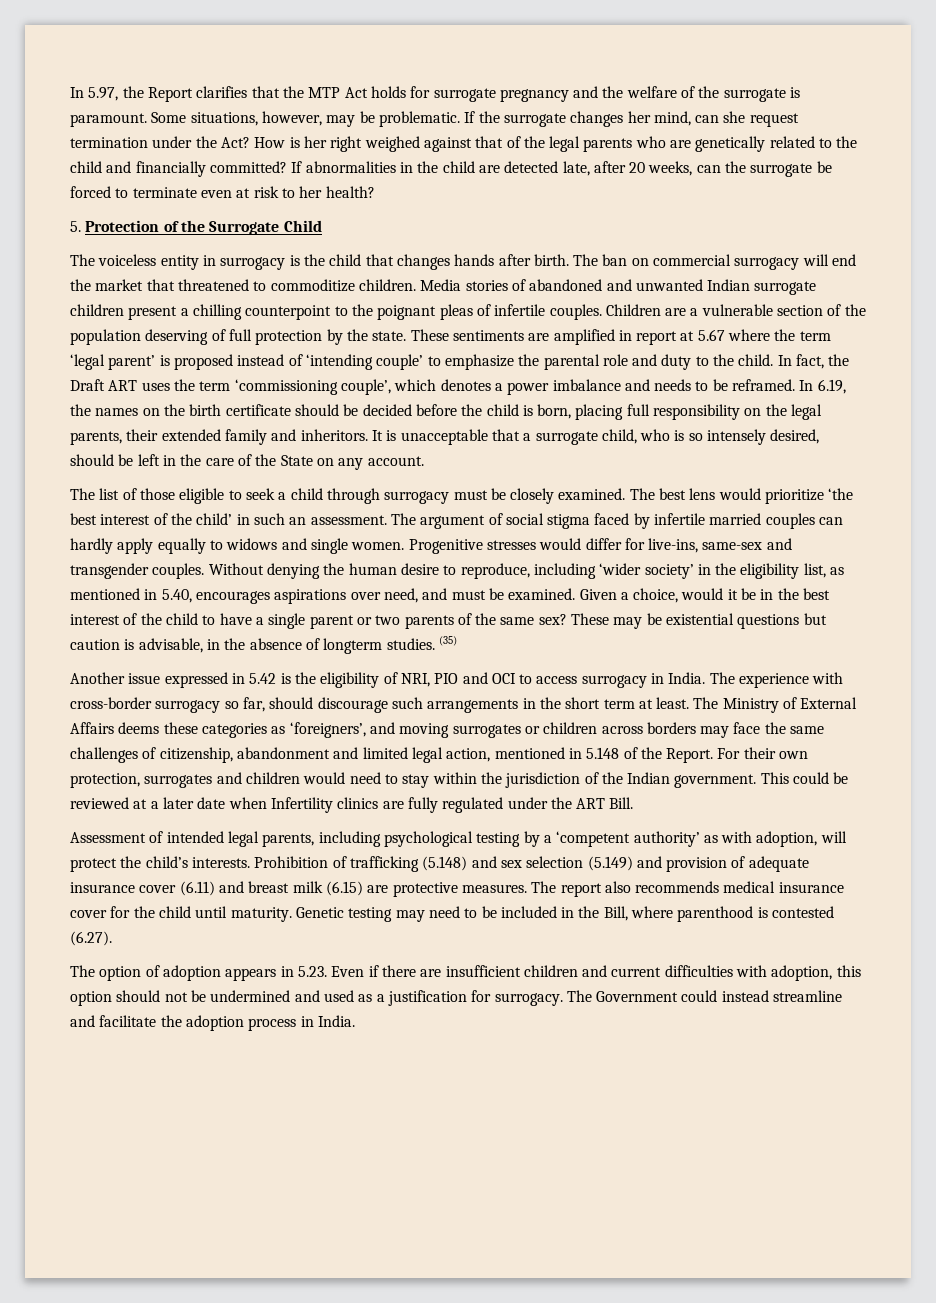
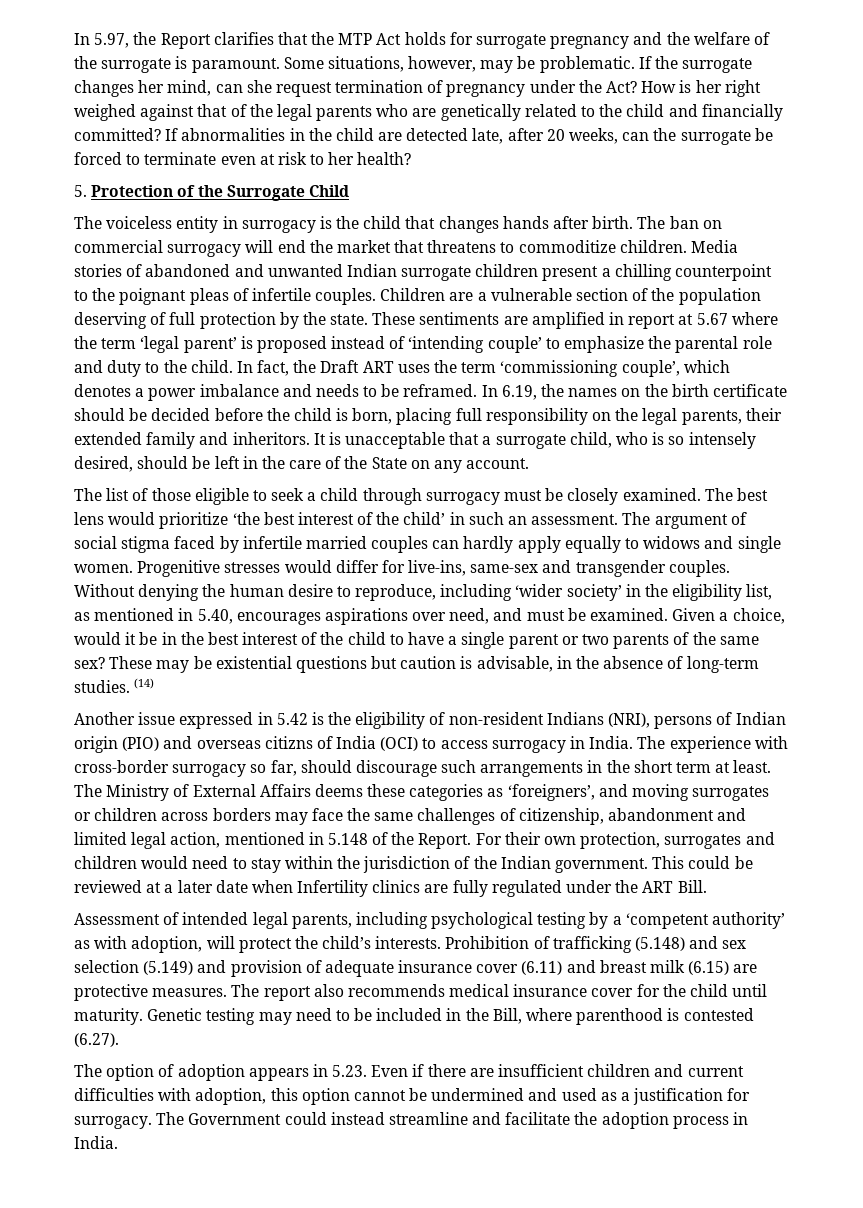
- If the surrogate changes her mind, can she request termination under the Act?
+ If the surrogate changes her mind, can she request termination of pregnancy under the Act?
- The ban on commercial surrogacy will end the market that threatened to commoditize children.
+ The ban on commercial surrogacy will end the market that threatens to commoditize children.
- These may be existential questions but caution is advisable, in the absence of longterm studies. (35)
+ These may be existential questions but caution is advisable, in the absence of long-term studies. (14)
- Another issue expressed in 5.42 is the eligibility of NRI, PIO and OCI to access surrogacy in India.
+ Another issue expressed in 5.42 is the eligibility of non-resident Indians (NRI), persons of Indian origin (PIO) and overseas citizns of India (OCI) to access surrogacy in India.
- The option of adoption appears in 5.23. Even if there are insufficient children and current difficulties with adoption, this option should not be undermined and used as a justification for surrogacy.
+ The option of adoption appears in 5.23. Even if there are insufficient children and current difficulties with adoption, this option cannot be undermined and used as a justification for surrogacy.

